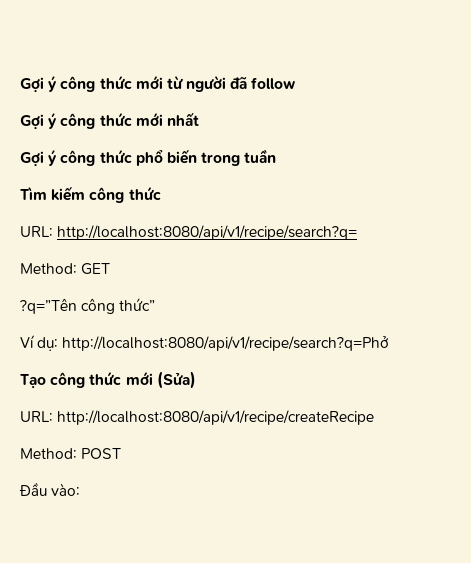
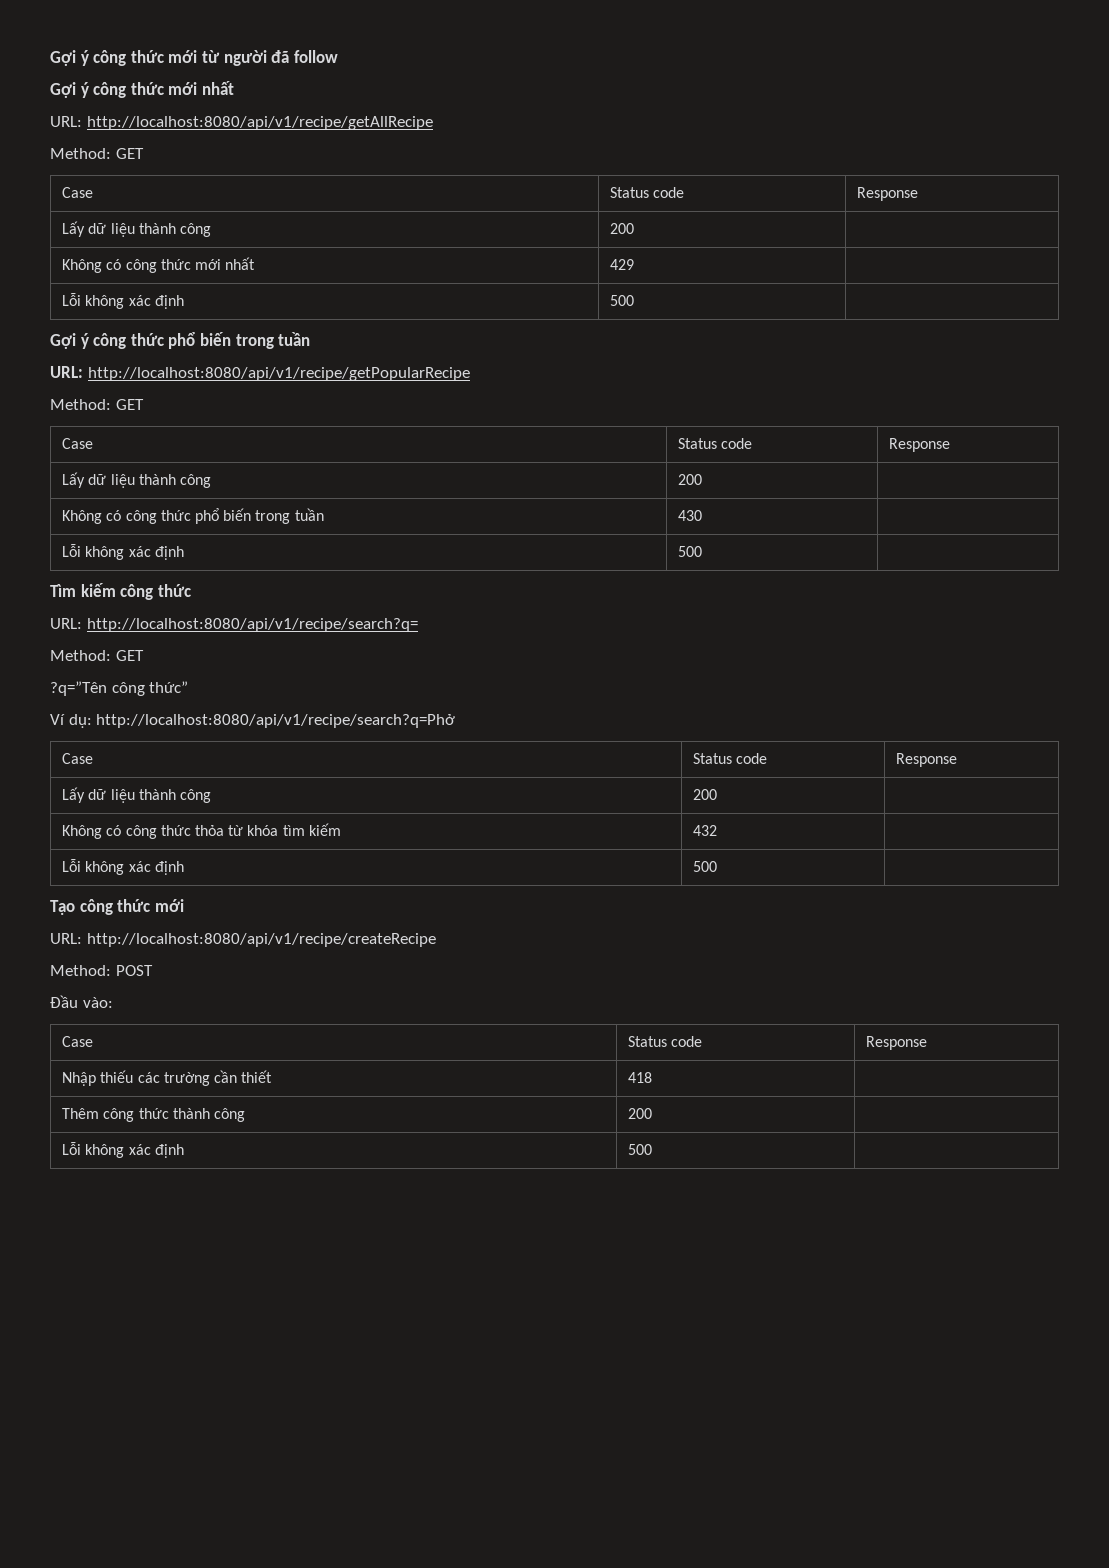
+ URL: http://localhost:8080/api/v1/recipe/getAllRecipe
+ Method: GET
+ Case | Status code | Response
+ Lấy dữ liệu thành công | 200 |
+ Không có công thức mới nhất | 429 |
+ Lỗi không xác định | 500 |
+ URL: http://localhost:8080/api/v1/recipe/getPopularRecipe
+ Method: GET
+ Case | Status code | Response
+ Lấy dữ liệu thành công | 200 |
+ Không có công thức phổ biến trong tuần | 430 |
+ Lỗi không xác định | 500 |
  Ví dụ: http://localhost:8080/api/v1/recipe/search?q=Phở
+ Case | Status code | Response
+ Lấy dữ liệu thành công | 200 |
+ Không có công thức thỏa từ khóa tìm kiếm | 432 |
+ Lỗi không xác định | 500 |
- Tạo công thức mới (Sửa)
+ Tạo công thức mới
  Đầu vào:
+ Case | Status code | Response
+ Nhập thiếu các trường cần thiết | 418 |
+ Thêm công thức thành công | 200 |
+ Lỗi không xác định | 500 |

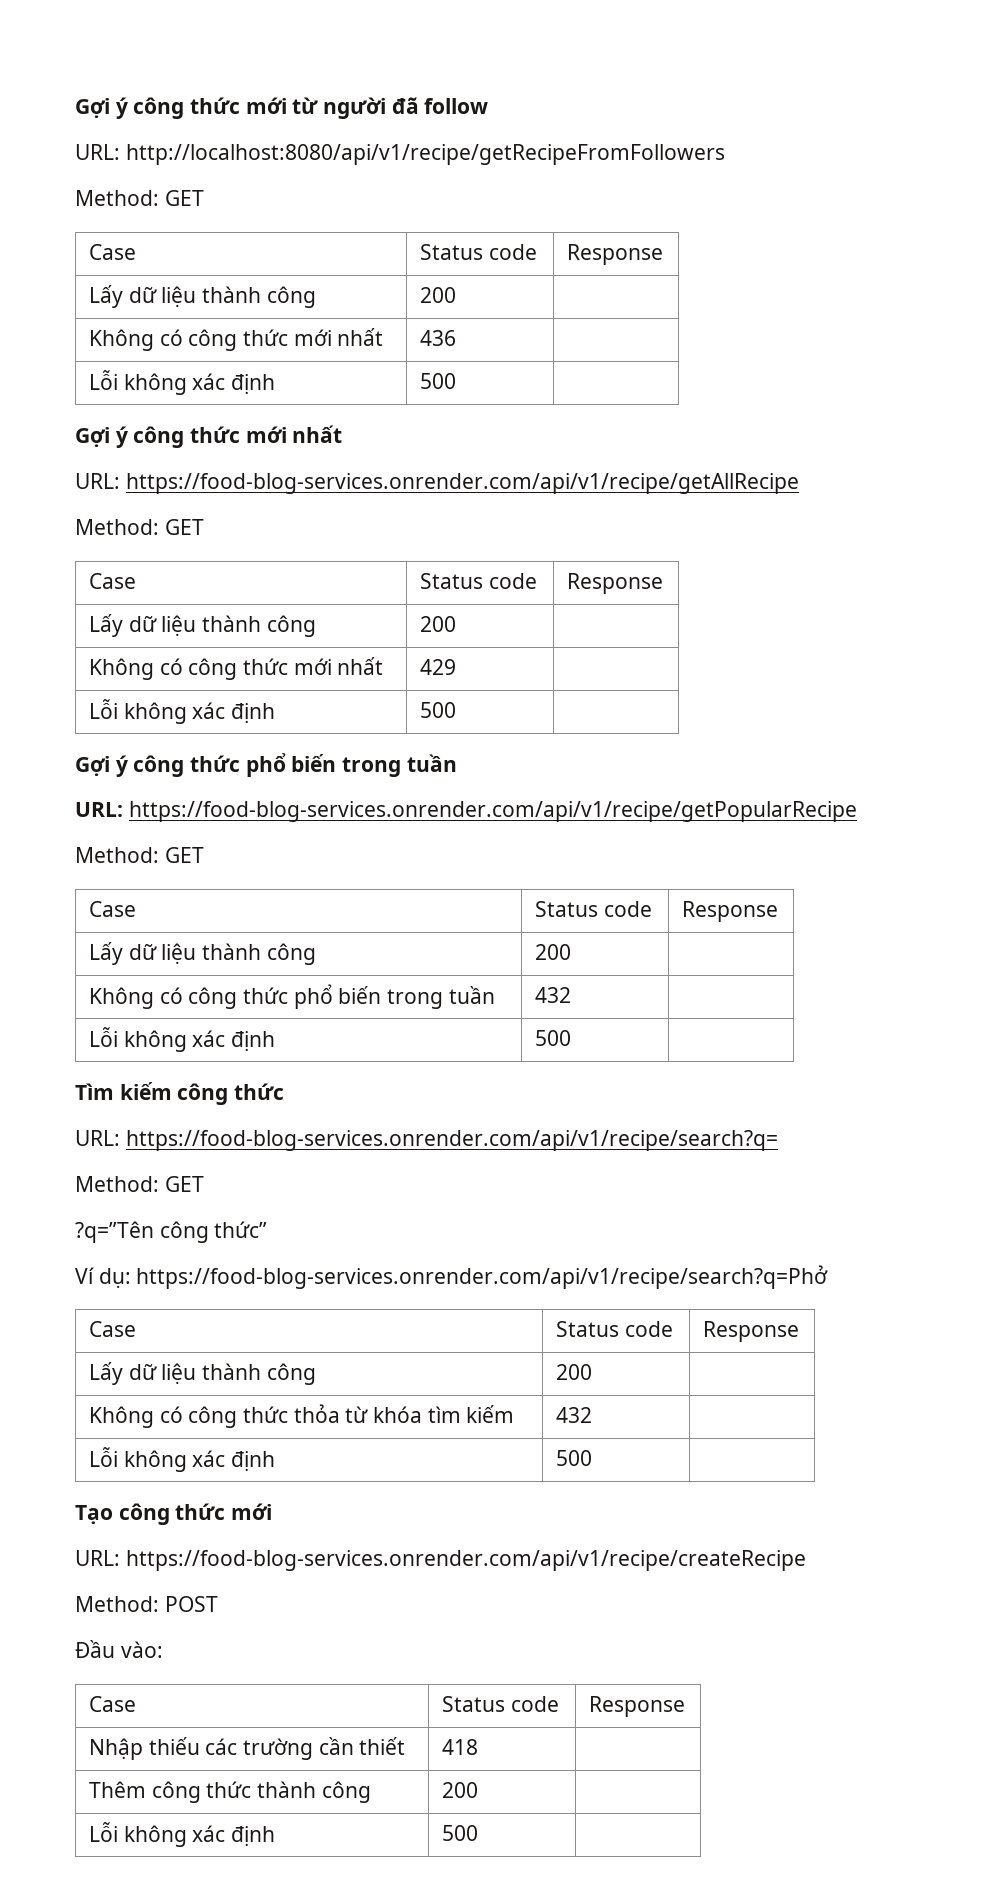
+ URL: http://localhost:8080/api/v1/recipe/getRecipeFromFollowers
+ Method: GET
+ Case | Status code | Response
+ Lấy dữ liệu thành công | 200 |
+ Không có công thức mới nhất | 436 |
+ Lỗi không xác định | 500 |
- URL: http://localhost:8080/api/v1/recipe/getAllRecipe
+ URL: https://food-blog-services.onrender.com/api/v1/recipe/getAllRecipe
- URL: http://localhost:8080/api/v1/recipe/getPopularRecipe
+ URL: https://food-blog-services.onrender.com/api/v1/recipe/getPopularRecipe
- Không có công thức phổ biến trong tuần | 430 |
+ Không có công thức phổ biến trong tuần | 432 |
- URL: http://localhost:8080/api/v1/recipe/search?q=
+ URL: https://food-blog-services.onrender.com/api/v1/recipe/search?q=
- Ví dụ: http://localhost:8080/api/v1/recipe/search?q=Phở
+ Ví dụ: https://food-blog-services.onrender.com/api/v1/recipe/search?q=Phở
- URL: http://localhost:8080/api/v1/recipe/createRecipe
+ URL: https://food-blog-services.onrender.com/api/v1/recipe/createRecipe

